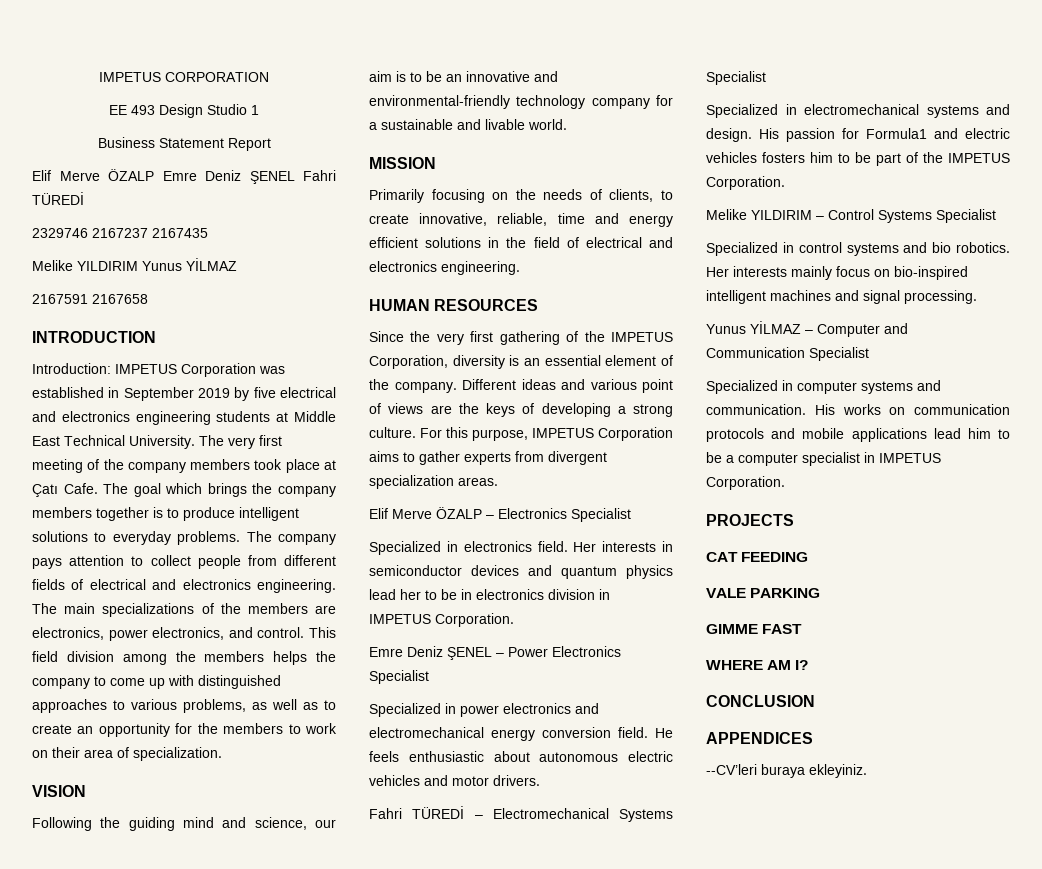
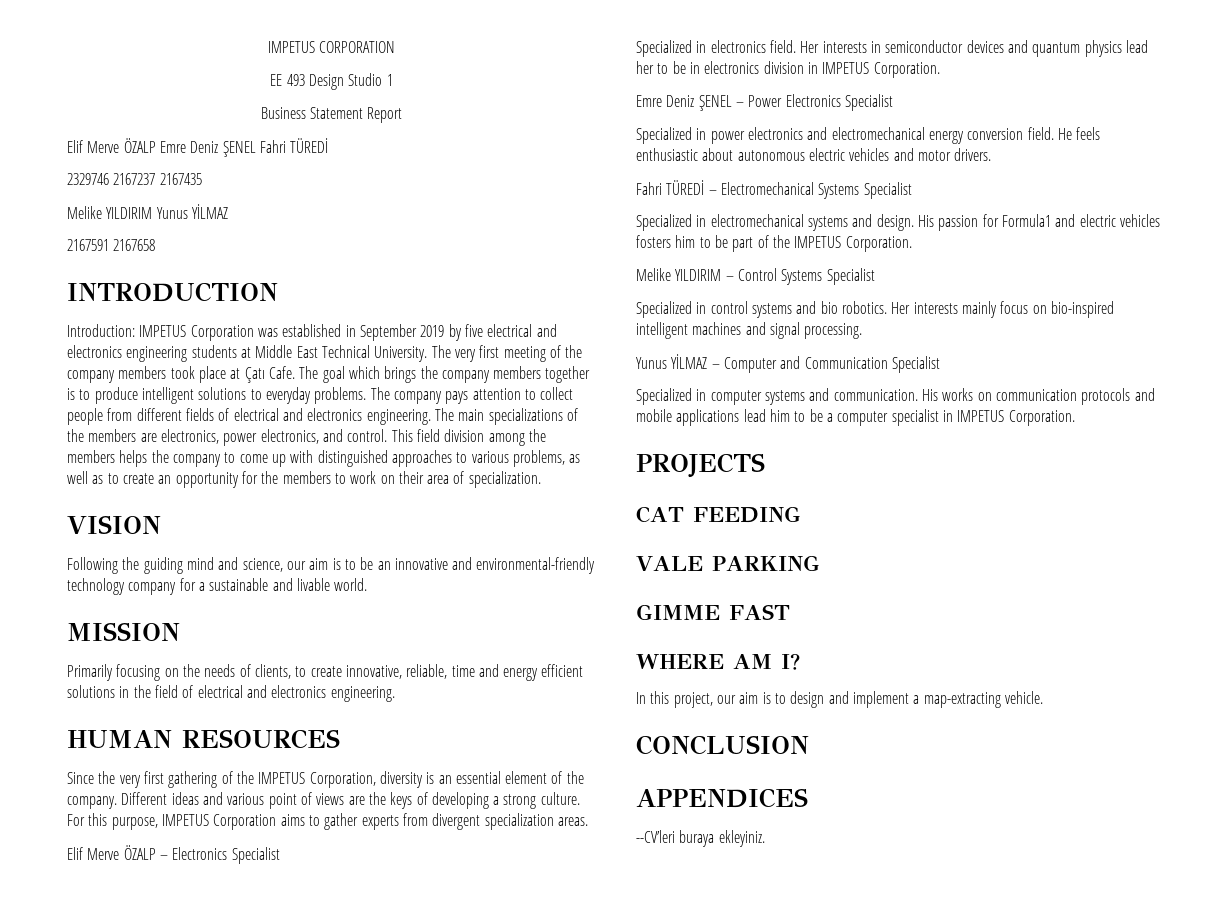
+ In this project, our aim is to design and implement a map-extracting vehicle.

